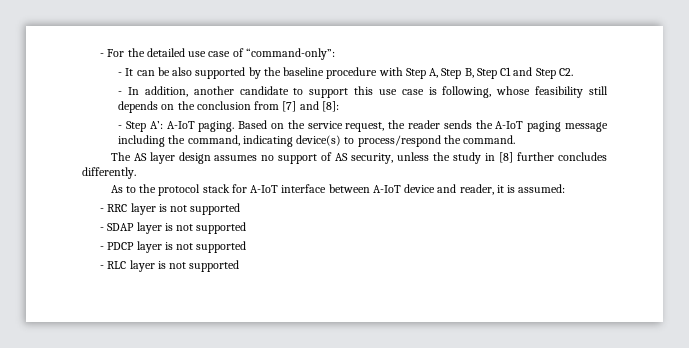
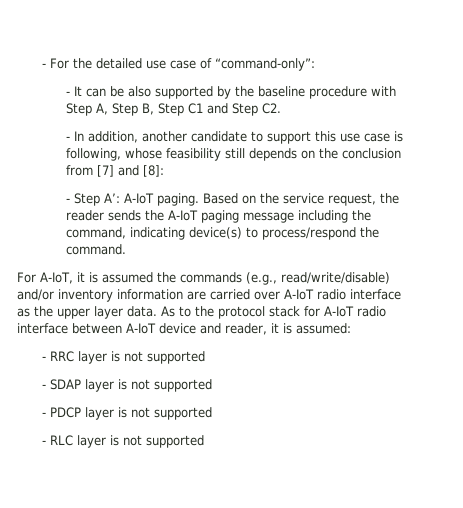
- The AS layer design assumes no support of AS security, unless the study in [8] further concludes differently.
- As to the protocol stack for A-IoT interface between A-IoT device and reader, it is assumed:
+ For A-IoT, it is assumed the commands (e.g., read/write/disable) and/or inventory information are carried over A-IoT radio interface as the upper layer data. As to the protocol stack for A-IoT radio interface between A-IoT device and reader, it is assumed:

